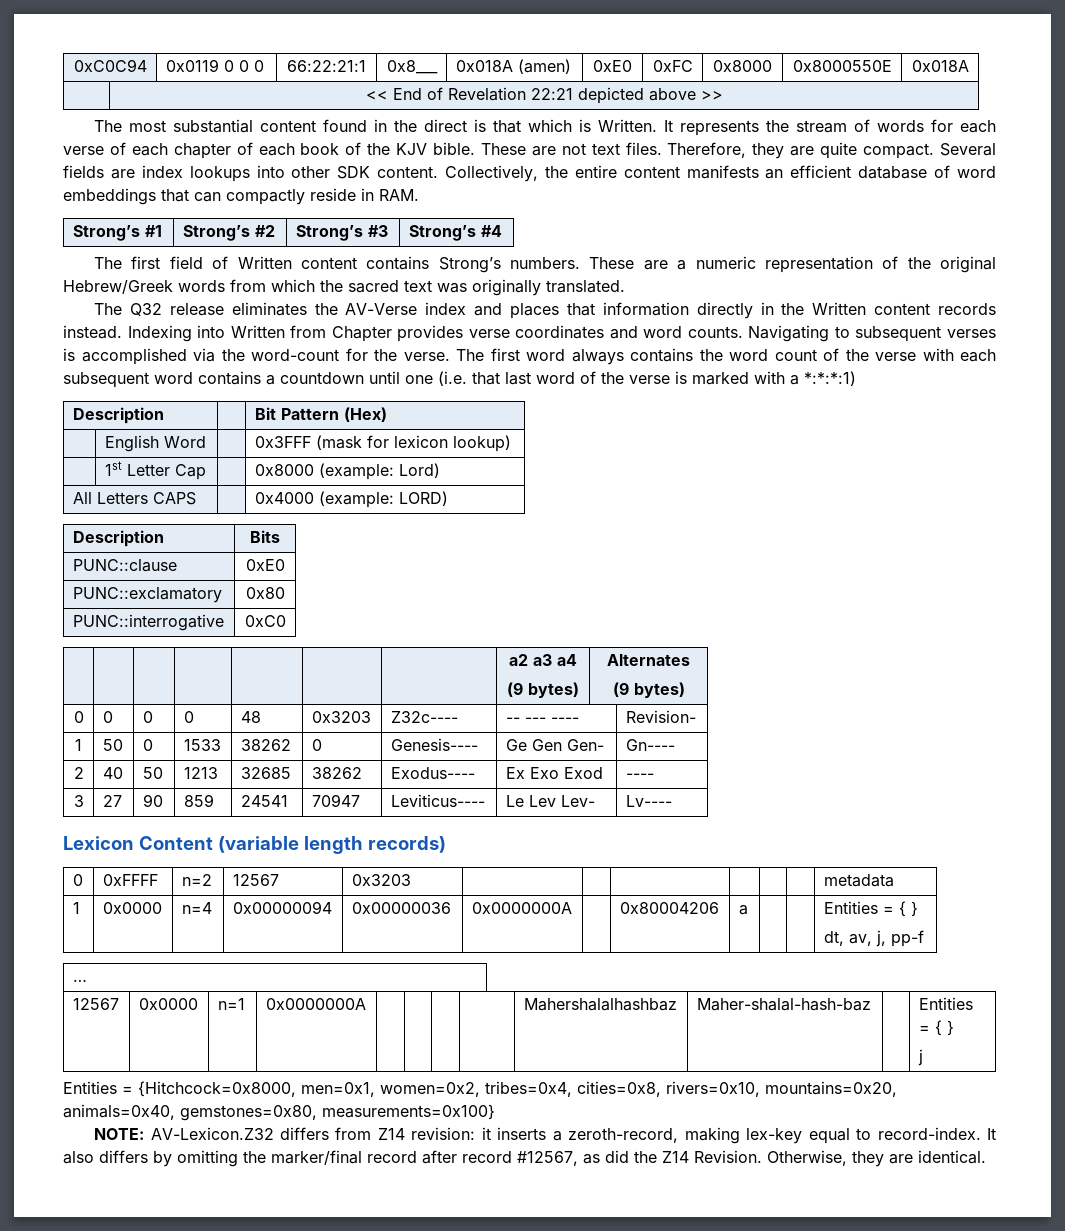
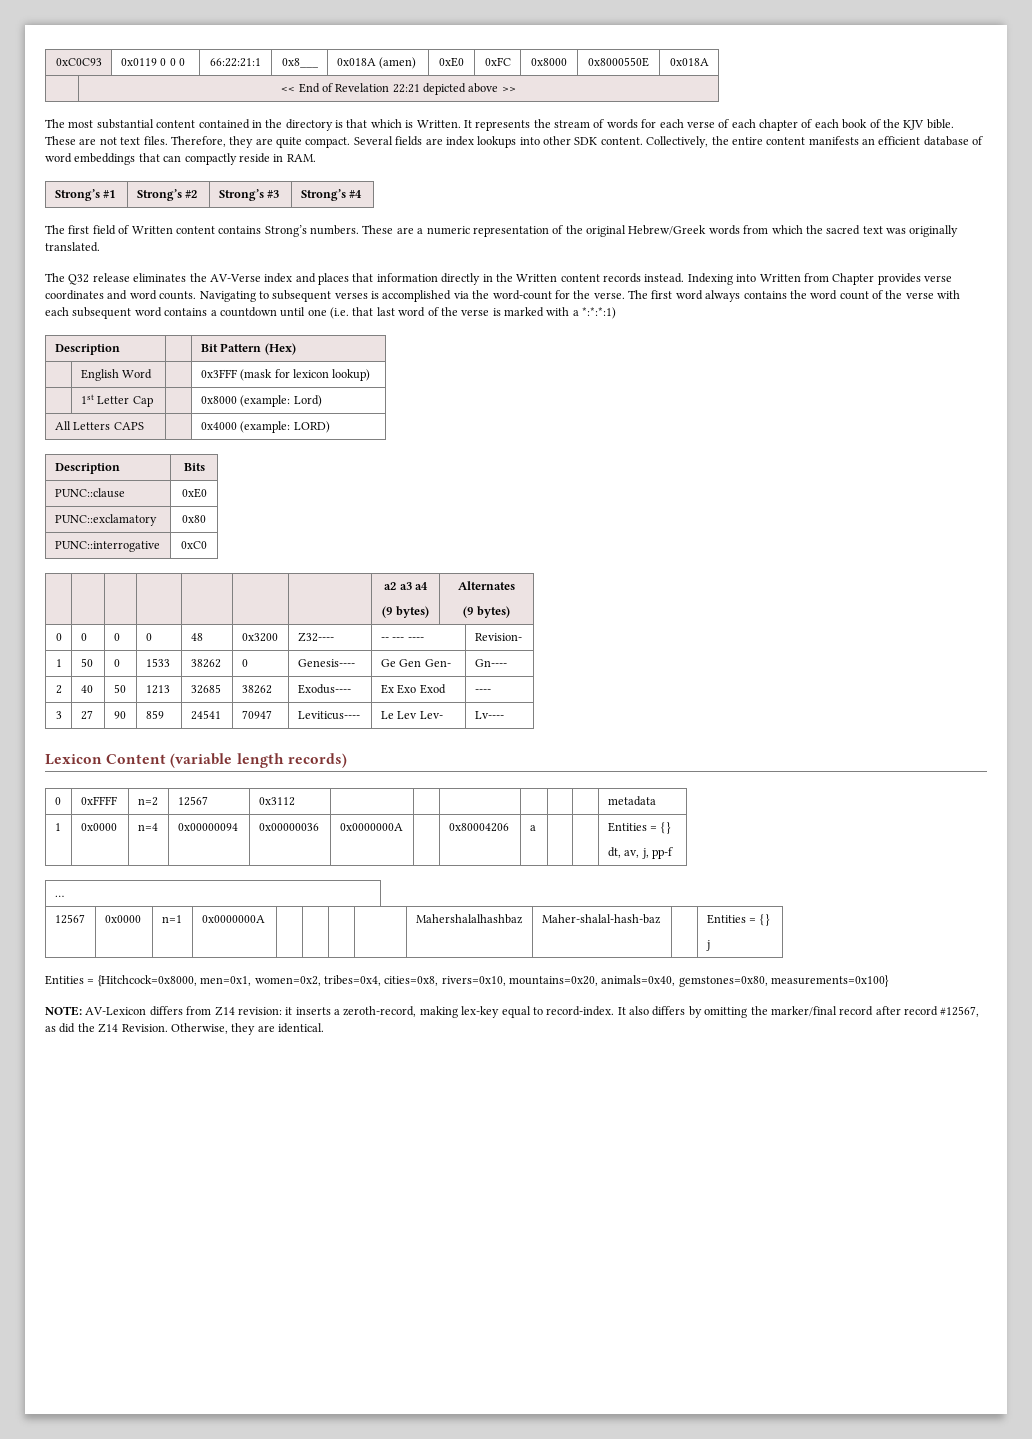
- 0xC0C94 | 0x0119 0 0 0 | 66:22:21:1 | 0x8___ | 0x018A (amen) | 0xE0 | 0xFC | 0x8000 | 0x8000550E | 0x018A
+ 0xC0C93 | 0x0119 0 0 0 | 66:22:21:1 | 0x8___ | 0x018A (amen) | 0xE0 | 0xFC | 0x8000 | 0x8000550E | 0x018A
- The most substantial content found in the direct is that which is Written.
+ The most substantial content contained in the directory is that which is Written.
- 0 | 0 | 0 | 0 | 48 | 0x3203 | Z32c---- | -- --- ---- | Revision-
+ 0 | 0 | 0 | 0 | 48 | 0x3200 | Z32---- | -- --- ---- | Revision-
- 0 | 0xFFFF | n=2 | 12567 | 0x3203 | | | | | | | metadata
+ 0 | 0xFFFF | n=2 | 12567 | 0x3112 | | | | | | | metadata
- NOTE: AV-Lexicon.Z32 differs from Z14 revision: it inserts a zeroth-record, making lex-key equal to record-index.
+ NOTE: AV-Lexicon differs from Z14 revision: it inserts a zeroth-record, making lex-key equal to record-index.

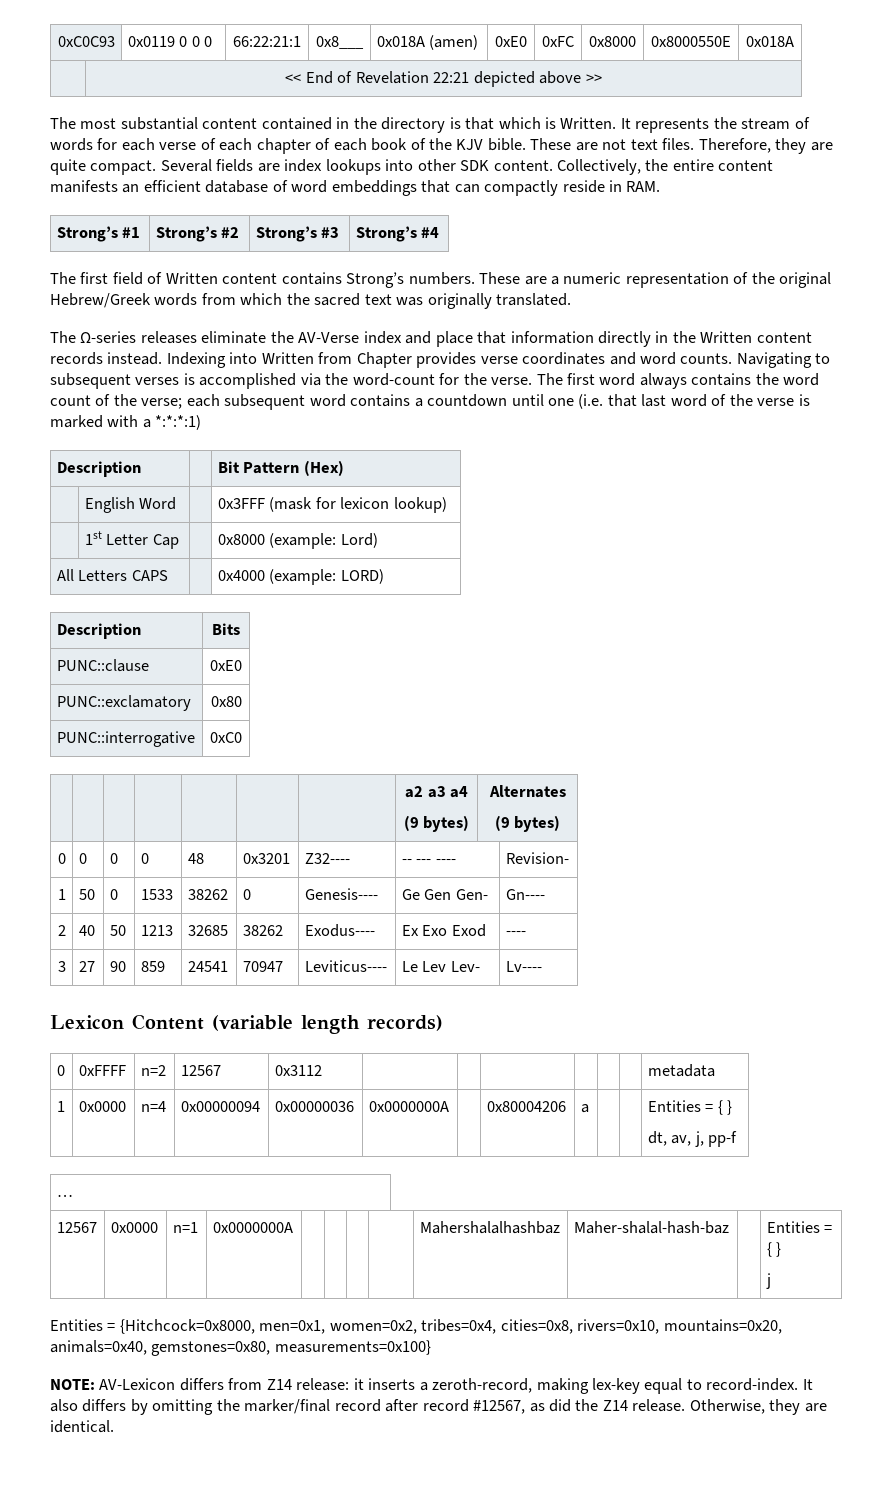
- The Q32 release eliminates the AV-Verse index and places that information directly in the Written content records instead.
+ The Ω-series releases eliminate the AV-Verse index and place that information directly in the Written content records instead.
- The first word always contains the word count of the verse with each subsequent word contains a countdown until one (i.e. that last word of the verse is marked with a *:*:*:1)
+ The first word always contains the word count of the verse; each subsequent word contains a countdown until one (i.e. that last word of the verse is marked with a *:*:*:1)
- 0 | 0 | 0 | 0 | 48 | 0x3200 | Z32---- | -- --- ---- | Revision-
+ 0 | 0 | 0 | 0 | 48 | 0x3201 | Z32---- | -- --- ---- | Revision-
- NOTE: AV-Lexicon differs from Z14 revision: it inserts a zeroth-record, making lex-key equal to record-index.
+ NOTE: AV-Lexicon differs from Z14 release: it inserts a zeroth-record, making lex-key equal to record-index.
- It also differs by omitting the marker/final record after record #12567, as did the Z14 Revision.
+ It also differs by omitting the marker/final record after record #12567, as did the Z14 release.

